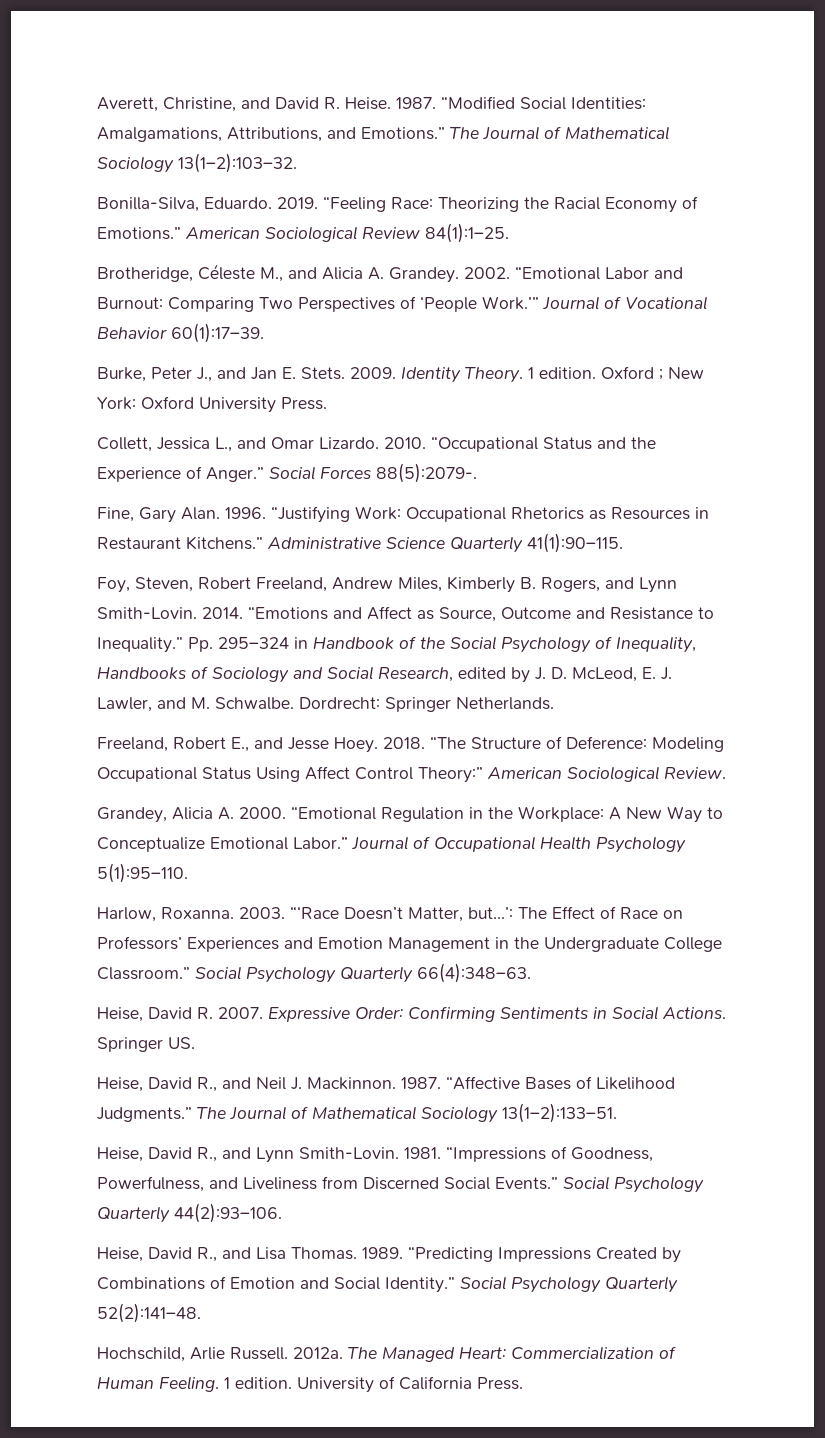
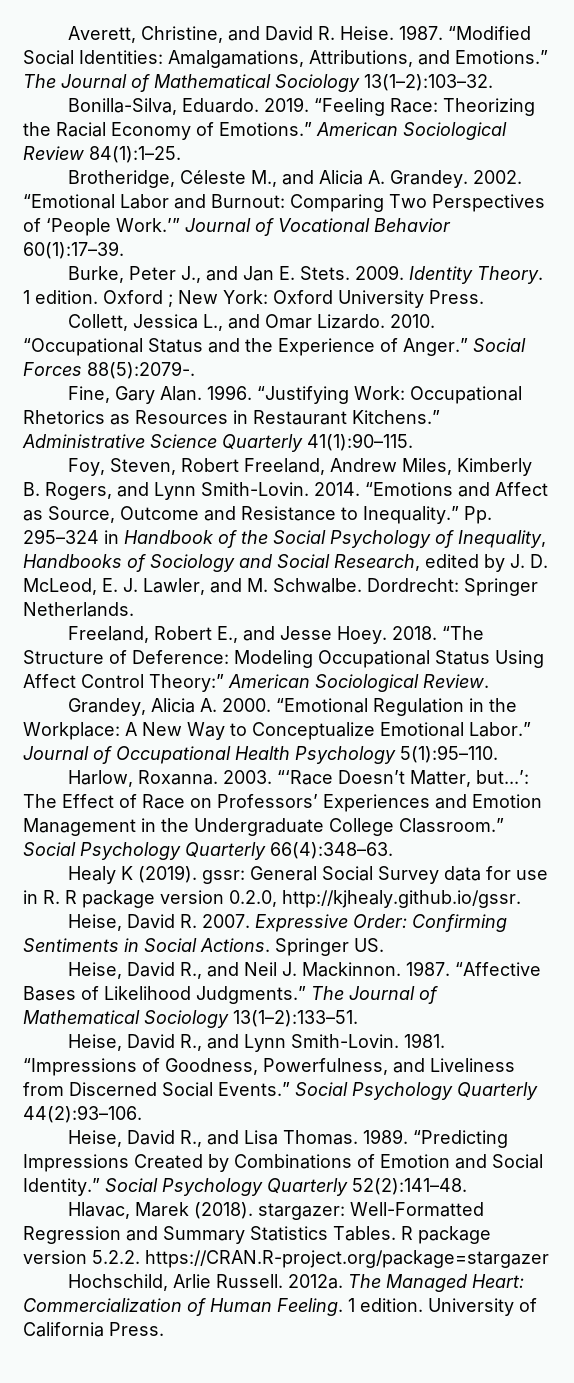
+ Healy K (2019). gssr: General Social Survey data for use in R. R package version 0.2.0, http://kjhealy.github.io/gssr.
+ Hlavac, Marek (2018). stargazer: Well-Formatted Regression and Summary Statistics Tables. R package version 5.2.2. https://CRAN.R-project.org/package=stargazer

